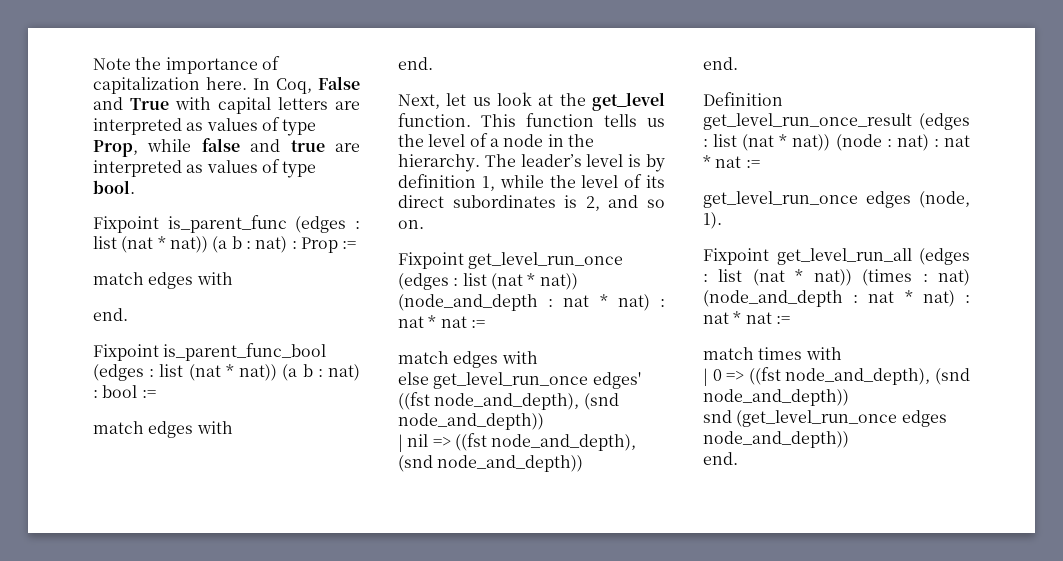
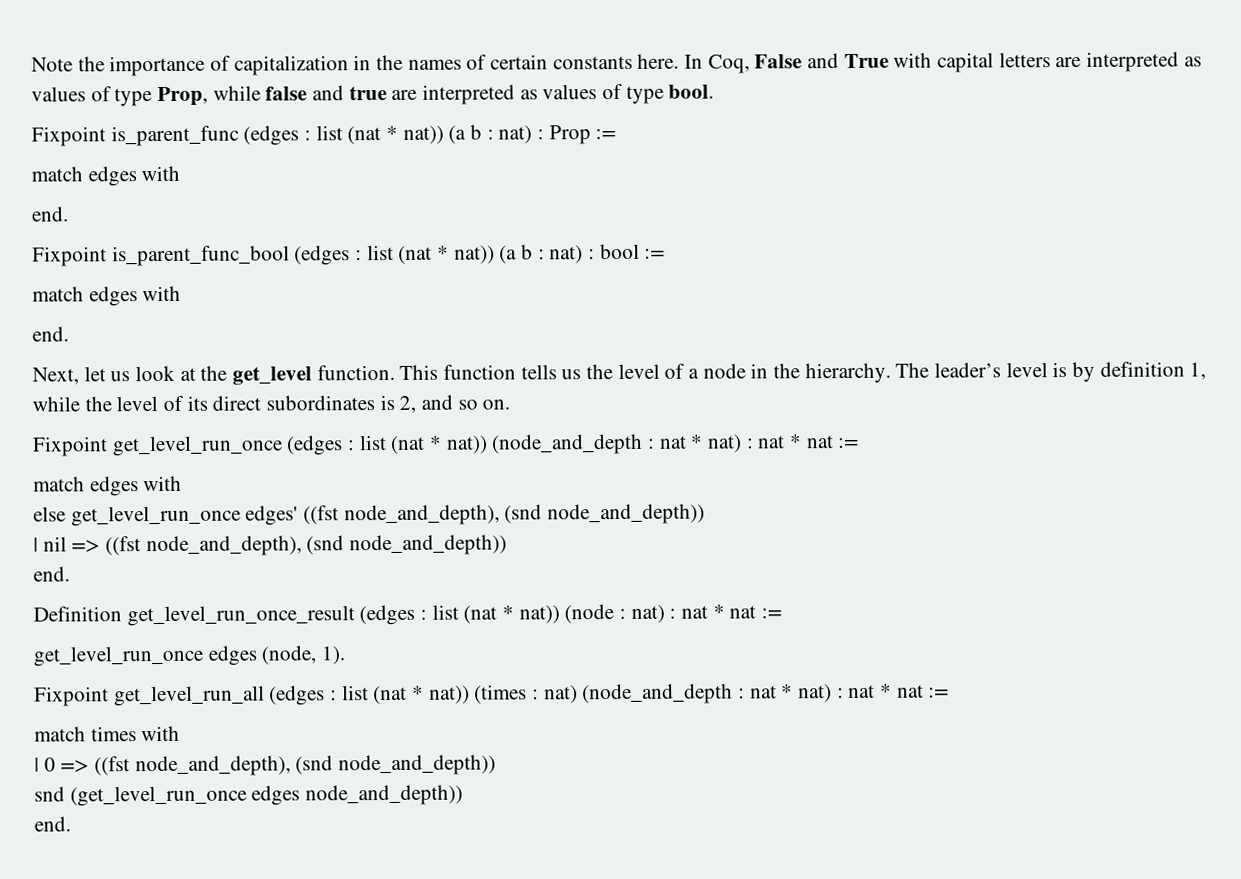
- Note the importance of capitalization here.
+ Note the importance of capitalization in the names of certain constants here.

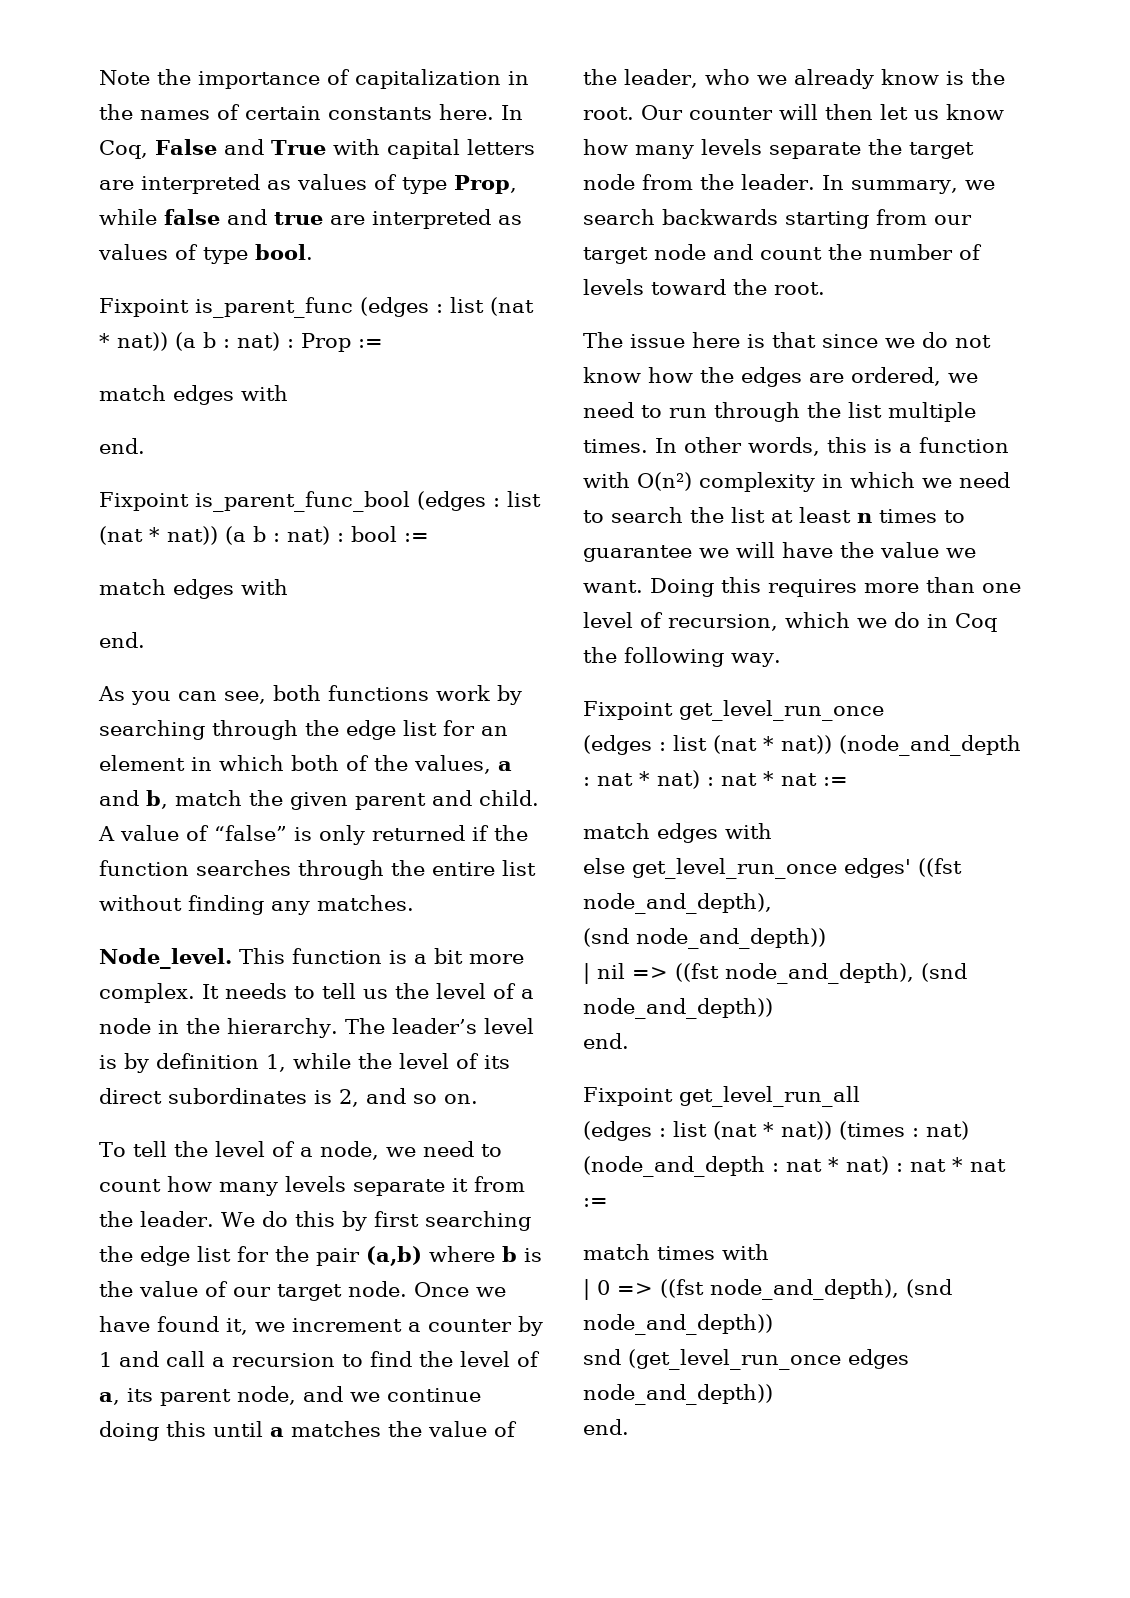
- Next, let us look at the get_level function. This function tells us the level of a node in the hierarchy.
+ As you can see, both functions work by searching through the edge list for an element in which both of the values, a and b, match the given parent and child. A value of “false” is only returned if the function searches through the entire list without finding any matches.
+ Node_level. This function is a bit more complex. It needs to tell us the level of a node in the hierarchy.
+ To tell the level of a node, we need to count how many levels separate it from the leader. We do this by first searching the edge list for the pair (a,b) where b is the value of our target node. Once we have found it, we increment a counter by 1 and call a recursion to find the level of a, its parent node, and we continue doing this until a matches the value of the leader, who we already know is the root. Our counter will then let us know how many levels separate the target node from the leader. In summary, we search backwards starting from our target node and count the number of levels toward the root.
+ The issue here is that since we do not know how the edges are ordered, we need to run through the list multiple times. In other words, this is a function with O(n²) complexity in which we need to search the list at least n times to guarantee we will have the value we want. Doing this requires more than one level of recursion, which we do in Coq the following way.
- Fixpoint get_level_run_once (edges : list (nat * nat)) (node_and_depth : nat * nat) : nat * nat :=
+ Fixpoint get_level_run_once
+ (edges : list (nat * nat)) (node_and_depth : nat * nat) : nat * nat :=
- else get_level_run_once edges' ((fst node_and_depth), (snd node_and_depth))
+ else get_level_run_once edges' ((fst node_and_depth),
+ (snd node_and_depth))
- Definition get_level_run_once_result (edges : list (nat * nat)) (node : nat) : nat * nat :=
- get_level_run_once edges (node, 1).
- Fixpoint get_level_run_all (edges : list (nat * nat)) (times : nat) (node_and_depth : nat * nat) : nat * nat :=
+ Fixpoint get_level_run_all
+ (edges : list (nat * nat)) (times : nat) (node_and_depth : nat * nat) : nat * nat :=

